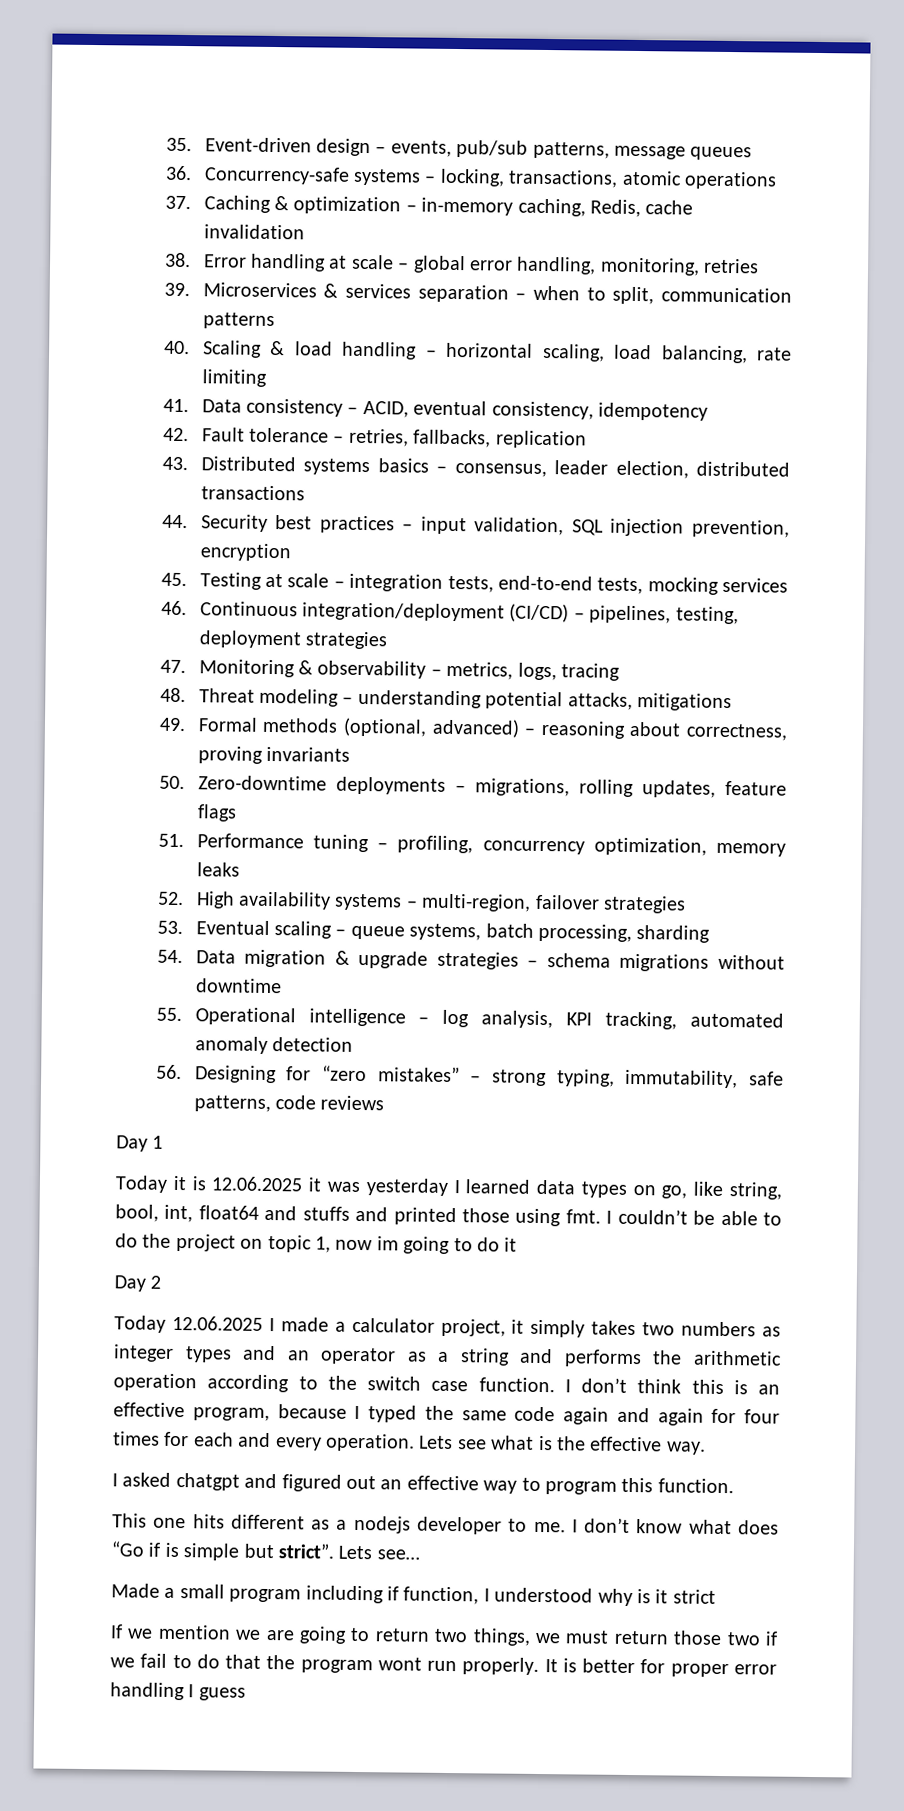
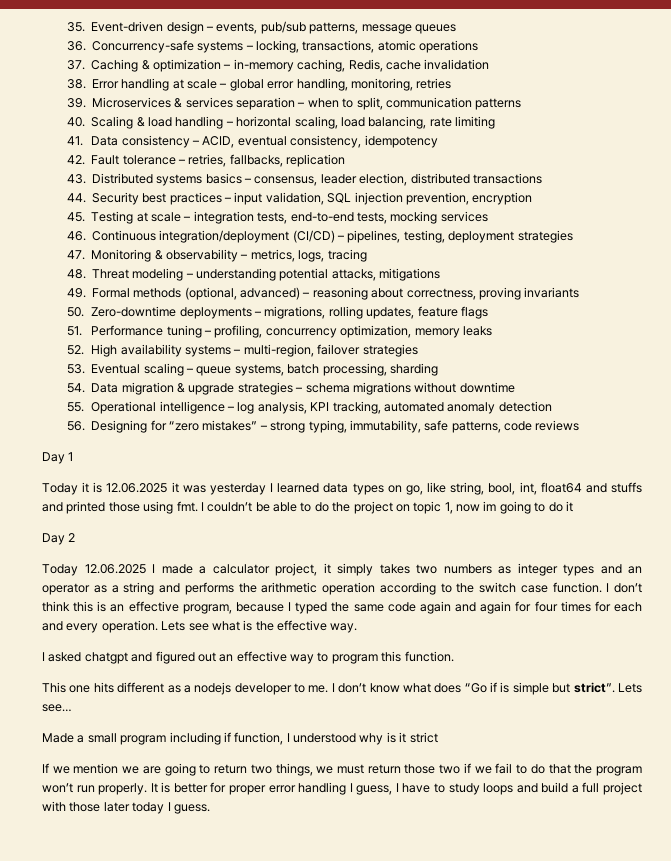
- If we mention we are going to return two things, we must return those two if we fail to do that the program wont run properly.
+ If we mention we are going to return two things, we must return those two if we fail to do that the program won’t run properly.
- It is better for proper error handling I guess
+ It is better for proper error handling I guess, I have to study loops and build a full project with those later today I guess.

